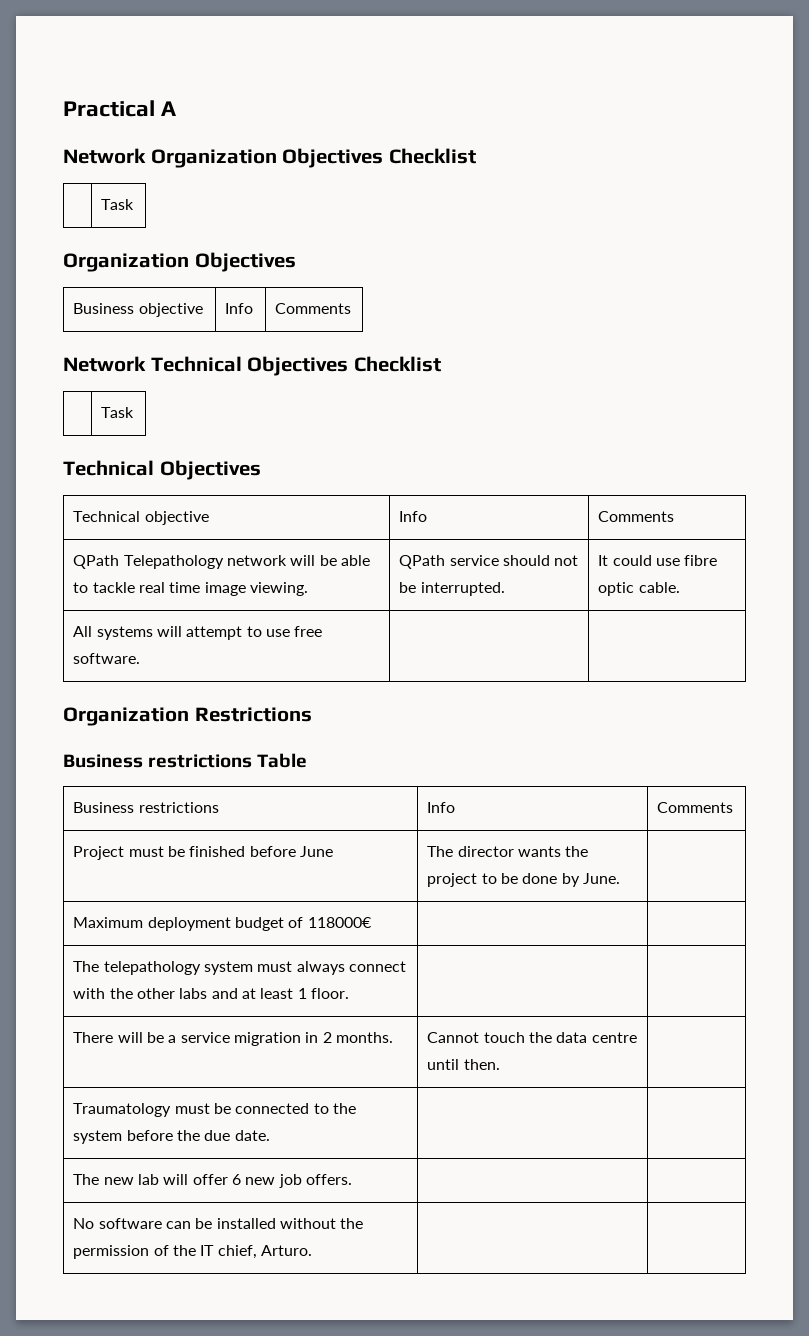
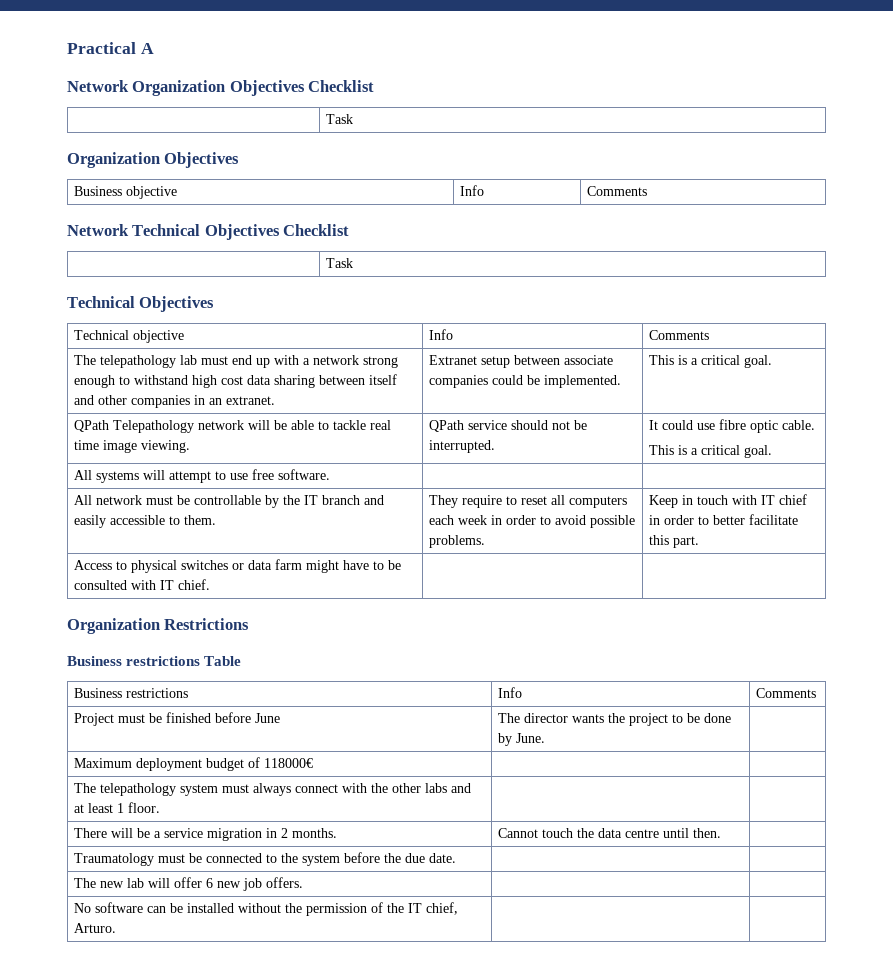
+ The telepathology lab must end up with a network strong enough to withstand high cost data sharing between itself and other companies in an extranet. | Extranet setup between associate companies could be implemented. | This is a critical goal.
  QPath Telepathology network will be able to tackle real time image viewing. | QPath service should not be interrupted. | It could use fibre optic cable.
+ This is a critical goal.
+ All network must be controllable by the IT branch and easily accessible to them. | They require to reset all computers each week in order to avoid possible problems. | Keep in touch with IT chief in order to better facilitate this part.
+ Access to physical switches or data farm might have to be consulted with IT chief. | |

